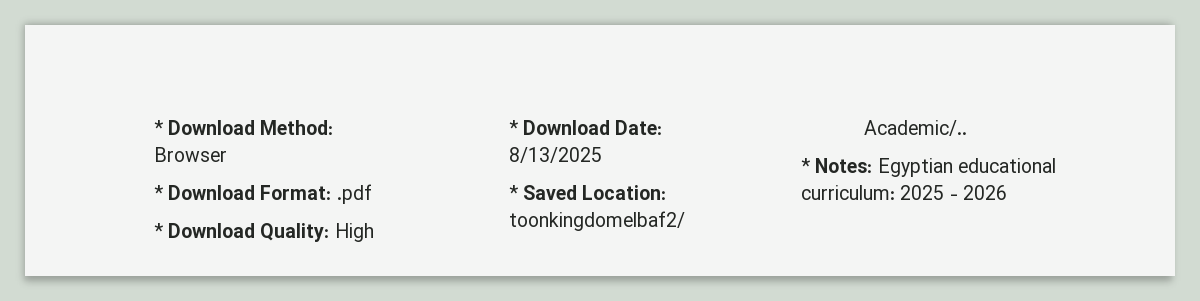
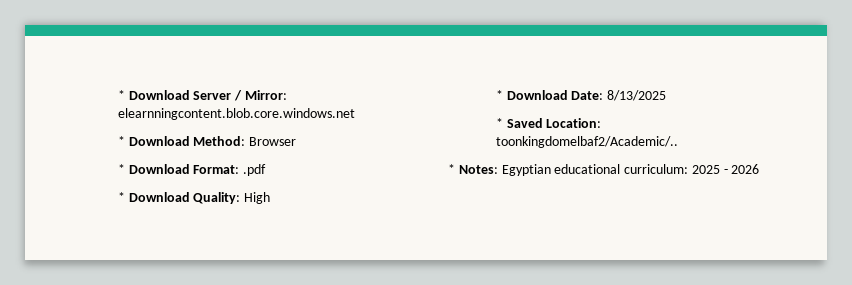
+ * Download Server / Mirror: elearnningcontent.blob.core.windows.net

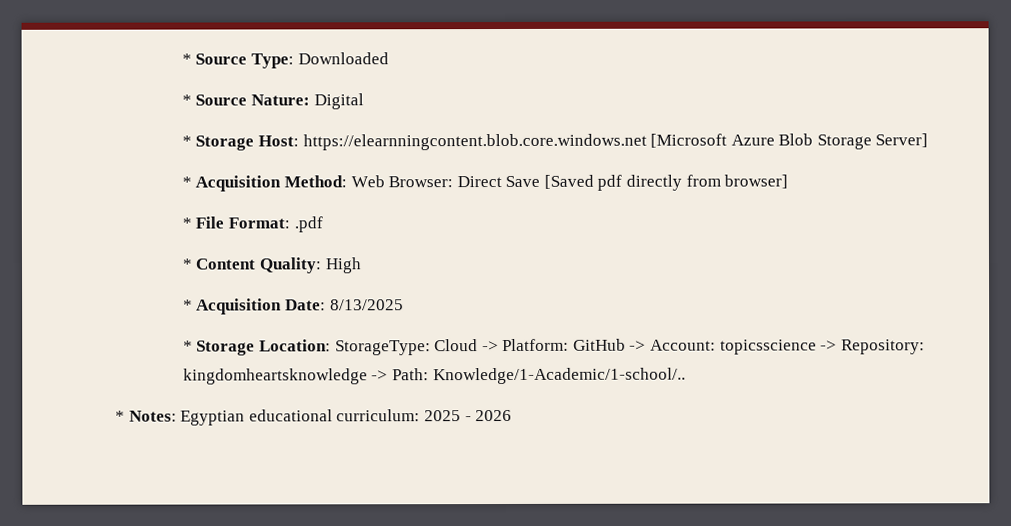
- * Download Server / Mirror: elearnningcontent.blob.core.windows.net
- * Download Method: Browser
- * Download Format: .pdf
+ * Source Type: Downloaded
+ * Source Nature: Digital
+ * Storage Host: https://elearnningcontent.blob.core.windows.net [Microsoft Azure Blob Storage Server]
+ * Acquisition Method: Web Browser: Direct Save [Saved pdf directly from browser]
+ * File Format: .pdf
- * Download Quality: High
+ * Content Quality: High
- * Download Date: 8/13/2025
+ * Acquisition Date: 8/13/2025
- * Saved Location: toonkingdomelbaf2/Academic/..
+ * Storage Location: StorageType: Cloud -> Platform: GitHub -> Account: topicsscience -> Repository: kingdomheartsknowledge -> Path: Knowledge/1-Academic/1-school/..

